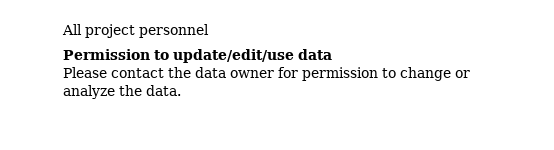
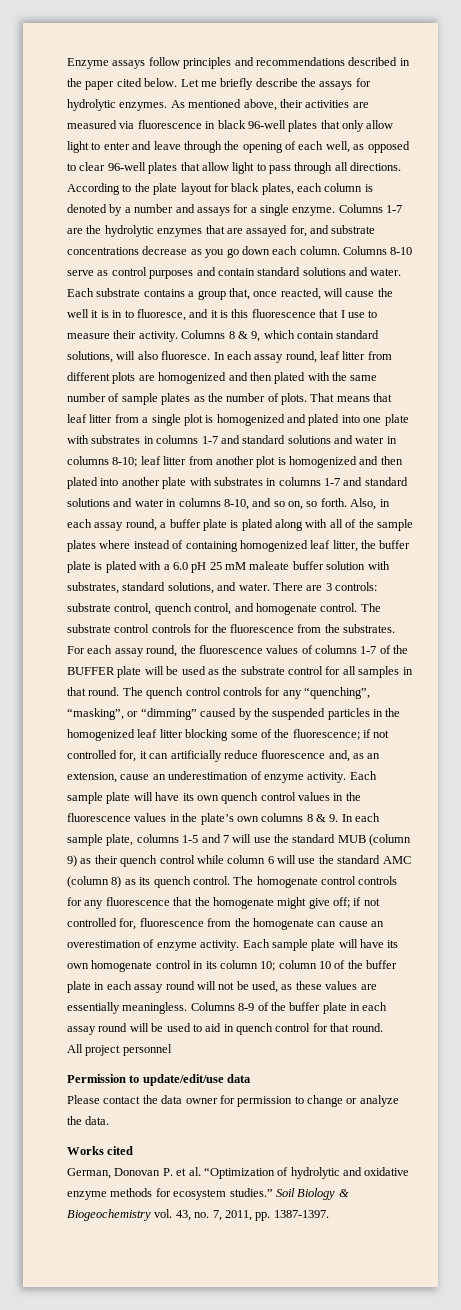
+ Enzyme assays follow principles and recommendations described in the paper cited below. Let me briefly describe the assays for hydrolytic enzymes. As mentioned above, their activities are measured via fluorescence in black 96-well plates that only allow light to enter and leave through the opening of each well, as opposed to clear 96-well plates that allow light to pass through all directions. According to the plate layout for black plates, each column is denoted by a number and assays for a single enzyme. Columns 1-7 are the hydrolytic enzymes that are assayed for, and substrate concentrations decrease as you go down each column. Columns 8-10 serve as control purposes and contain standard solutions and water. Each substrate contains a group that, once reacted, will cause the well it is in to fluoresce, and it is this fluorescence that I use to measure their activity. Columns 8 & 9, which contain standard solutions, will also fluoresce. In each assay round, leaf litter from different plots are homogenized and then plated with the same number of sample plates as the number of plots. That means that leaf litter from a single plot is homogenized and plated into one plate with substrates in columns 1-7 and standard solutions and water in columns 8-10; leaf litter from another plot is homogenized and then plated into another plate with substrates in columns 1-7 and standard solutions and water in columns 8-10, and so on, so forth. Also, in each assay round, a buffer plate is plated along with all of the sample plates where instead of containing homogenized leaf litter, the buffer plate is plated with a 6.0 pH 25 mM maleate buffer solution with substrates, standard solutions, and water. There are 3 controls: substrate control, quench control, and homogenate control. The substrate control controls for the fluorescence from the substrates. For each assay round, the fluorescence values of columns 1-7 of the BUFFER plate will be used as the substrate control for all samples in that round. The quench control controls for any “quenching”, “masking”, or “dimming” caused by the suspended particles in the homogenized leaf litter blocking some of the fluorescence; if not controlled for, it can artificially reduce fluorescence and, as an extension, cause an underestimation of enzyme activity. Each sample plate will have its own quench control values in the fluorescence values in the plate’s own columns 8 & 9. In each sample plate, columns 1-5 and 7 will use the standard MUB (column 9) as their quench control while column 6 will use the standard AMC (column 8) as its quench control. The homogenate control controls for any fluorescence that the homogenate might give off; if not controlled for, fluorescence from the homogenate can cause an overestimation of enzyme activity. Each sample plate will have its own homogenate control in its column 10; column 10 of the buffer plate in each assay round will not be used, as these values are essentially meaningless. Columns 8-9 of the buffer plate in each assay round will be used to aid in quench control for that round.
+ Works cited
+ German, Donovan P. et al. “Optimization of hydrolytic and oxidative enzyme methods for ecosystem studies.” Soil Biology & Biogeochemistry vol. 43, no. 7, 2011, pp. 1387-1397.

